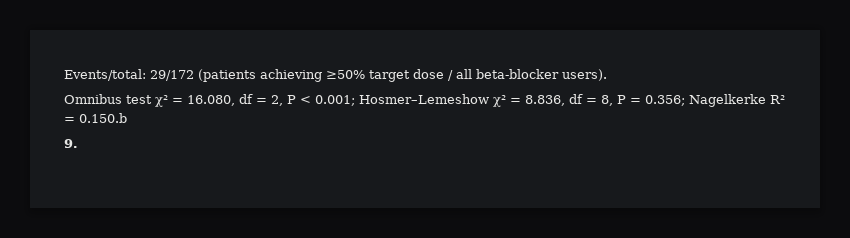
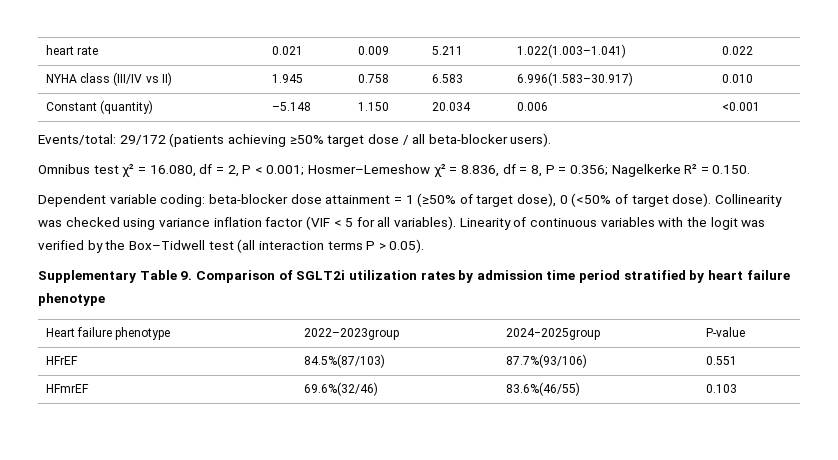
+ heart rate | 0.021 | 0.009 | 5.211 | 1.022(1.003–1.041) | 0.022
+ NYHA class (III/IV vs II) | 1.945 | 0.758 | 6.583 | 6.996(1.583–30.917) | 0.010
+ Constant (quantity) | –5.148 | 1.150 | 20.034 | 0.006 | <0.001
- Omnibus test χ² = 16.080, df = 2, P < 0.001; Hosmer–Lemeshow χ² = 8.836, df = 8, P = 0.356; Nagelkerke R² = 0.150.b
- 9.
+ Omnibus test χ² = 16.080, df = 2, P < 0.001; Hosmer–Lemeshow χ² = 8.836, df = 8, P = 0.356; Nagelkerke R² = 0.150.
+ Dependent variable coding: beta-blocker dose attainment = 1 (≥50% of target dose), 0 (<50% of target dose). Collinearity was checked using variance inflation factor (VIF < 5 for all variables). Linearity of continuous variables with the logit was verified by the Box–Tidwell test (all interaction terms P > 0.05).
+ Supplementary Table 9. Comparison of SGLT2i utilization rates by admission time period stratified by heart failure phenotype
+ Heart failure phenotype | 2022–2023group | 2024‒2025group | P-value
+ HFrEF | 84.5%(87/103) | 87.7%(93/106) | 0.551
+ HFmrEF | 69.6%(32/46) | 83.6%(46/55) | 0.103

